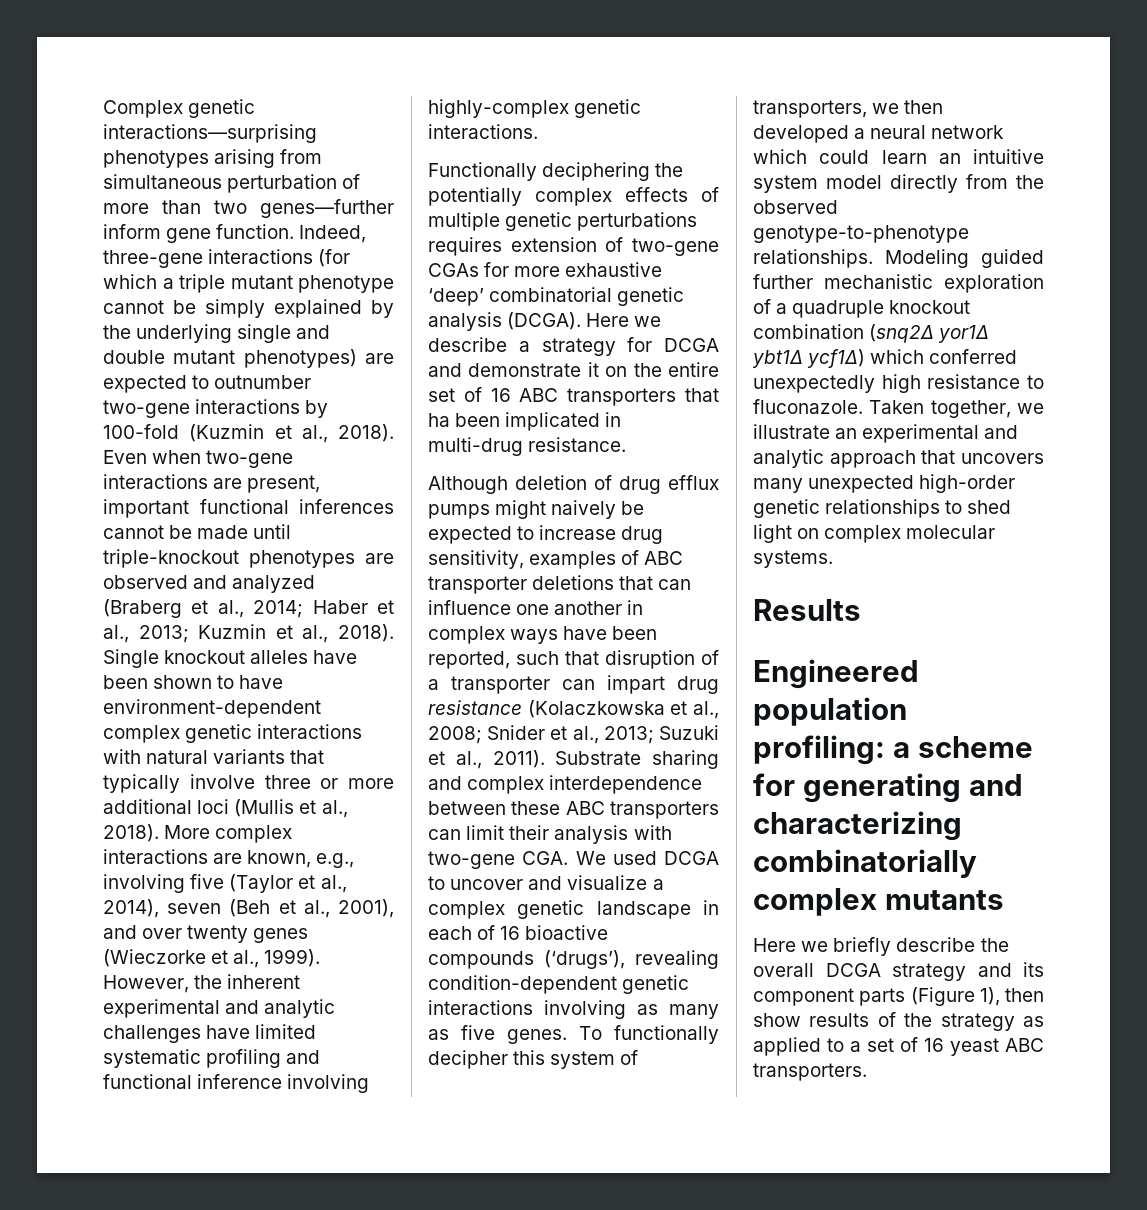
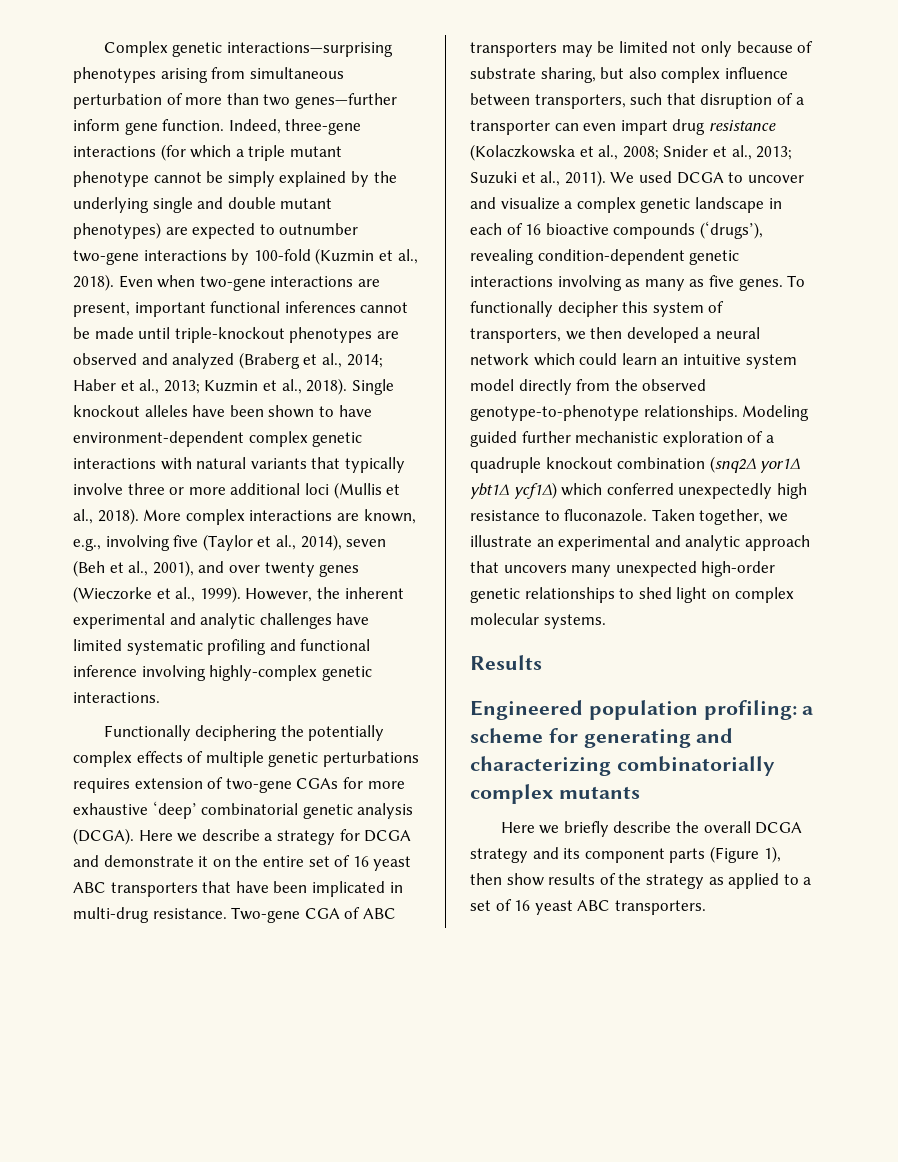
- Here we describe a strategy for DCGA and demonstrate it on the entire set of 16 ABC transporters that ha been implicated in multi-drug resistance.
- Although deletion of drug efflux pumps might naively be expected to increase drug sensitivity, examples of ABC transporter deletions that can influence one another in complex ways have been reported, such that disruption of a transporter can impart drug resistance (Kolaczkowska et al., 2008; Snider et al., 2013; Suzuki et al., 2011).
+ Here we describe a strategy for DCGA and demonstrate it on the entire set of 16 yeast ABC transporters that have been implicated in multi-drug resistance. Two-gene CGA of ABC transporters may be limited not only because of substrate sharing, but also complex influence between transporters, such that disruption of a transporter can even impart drug resistance (Kolaczkowska et al., 2008; Snider et al., 2013; Suzuki et al., 2011).
- Substrate sharing and complex interdependence between these ABC transporters can limit their analysis with two-gene CGA. We used DCGA to uncover and visualize a complex genetic landscape in each of 16 bioactive compounds (‘drugs’), revealing condition-dependent genetic interactions involving as many as five genes.
+ We used DCGA to uncover and visualize a complex genetic landscape in each of 16 bioactive compounds (‘drugs’), revealing condition-dependent genetic interactions involving as many as five genes.

